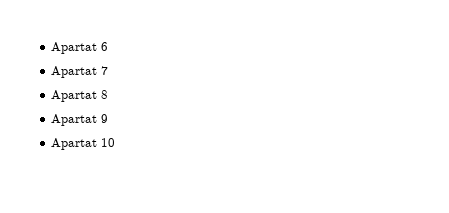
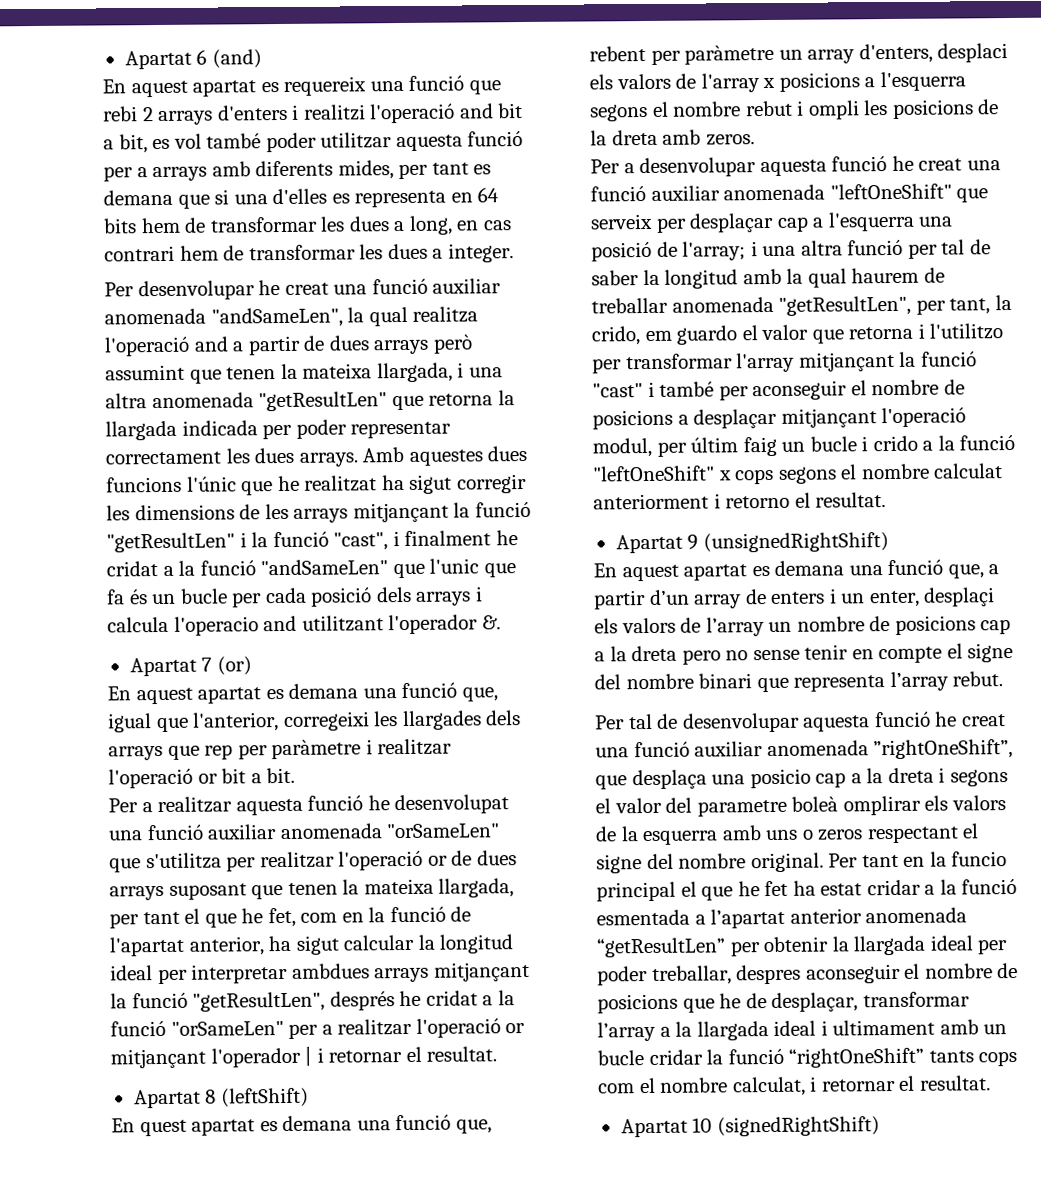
- Apartat 6
- Apartat 7
- Apartat 8
- Apartat 9
+ Apartat 6 (and)
+ En aquest apartat es requereix una funció que rebi 2 arrays d'enters i realitzi l'operació and bit a bit, es vol també poder utilitzar aquesta funció per a arrays amb diferents mides, per tant es demana que si una d'elles es representa en 64 bits hem de transformar les dues a long, en cas contrari hem de transformar les dues a integer.
+ Per desenvolupar he creat una funció auxiliar anomenada "andSameLen", la qual realitza l'operació and a partir de dues arrays però assumint que tenen la mateixa llargada, i una altra anomenada "getResultLen" que retorna la llargada indicada per poder representar correctament les dues arrays. Amb aquestes dues funcions l'únic que he realitzat ha sigut corregir les dimensions de les arrays mitjançant la funció "getResultLen" i la funció "cast", i finalment he cridat a la funció "andSameLen" que l'unic que fa és un bucle per cada posició dels arrays i calcula l'operacio and utilitzant l'operador &.
+ Apartat 7 (or)
+ En aquest apartat es demana una funció que, igual que l'anterior, corregeixi les llargades dels arrays que rep per paràmetre i realitzar l'operació or bit a bit.
+ Per a realitzar aquesta funció he desenvolupat una funció auxiliar anomenada "orSameLen" que s'utilitza per realitzar l'operació or de dues arrays suposant que tenen la mateixa llargada, per tant el que he fet, com en la funció de l'apartat anterior, ha sigut calcular la longitud ideal per interpretar ambdues arrays mitjançant la funció "getResultLen", després he cridat a la funció "orSameLen" per a realitzar l'operació or mitjançant l'operador | i retornar el resultat.
+ Apartat 8 (leftShift)
+ En quest apartat es demana una funció que, rebent per paràmetre un array d'enters, desplaci els valors de l'array x posicions a l'esquerra segons el nombre rebut i ompli les posicions de la dreta amb zeros.
+ Per a desenvolupar aquesta funció he creat una funció auxiliar anomenada "leftOneShift" que serveix per desplaçar cap a l'esquerra una posició de l'array; i una altra funció per tal de saber la longitud amb la qual haurem de treballar anomenada "getResultLen", per tant, la crido, em guardo el valor que retorna i l'utilitzo per transformar l'array mitjançant la funció "cast" i també per aconseguir el nombre de posicions a desplaçar mitjançant l'operació modul, per últim faig un bucle i crido a la funció "leftOneShift" x cops segons el nombre calculat anteriorment i retorno el resultat.
+ Apartat 9 (unsignedRightShift)
+ En aquest apartat es demana una funció que, a partir d’un array de enters i un enter, desplaçi els valors de l’array un nombre de posicions cap a la dreta pero no sense tenir en compte el signe del nombre binari que representa l’array rebut.
+ Per tal de desenvolupar aquesta funció he creat una funció auxiliar anomenada ”rightOneShift”, que desplaça una posicio cap a la dreta i segons el valor del parametre boleà omplirar els valors de la esquerra amb uns o zeros respectant el signe del nombre original. Per tant en la funcio principal el que he fet ha estat cridar a la funció esmentada a l’apartat anterior anomenada “getResultLen” per obtenir la llargada ideal per poder treballar, despres aconseguir el nombre de posicions que he de desplaçar, transformar l’array a la llargada ideal i ultimament amb un bucle cridar la funció “rightOneShift” tants cops com el nombre calculat, i retornar el resultat.
- Apartat 10
+ Apartat 10 (signedRightShift)

